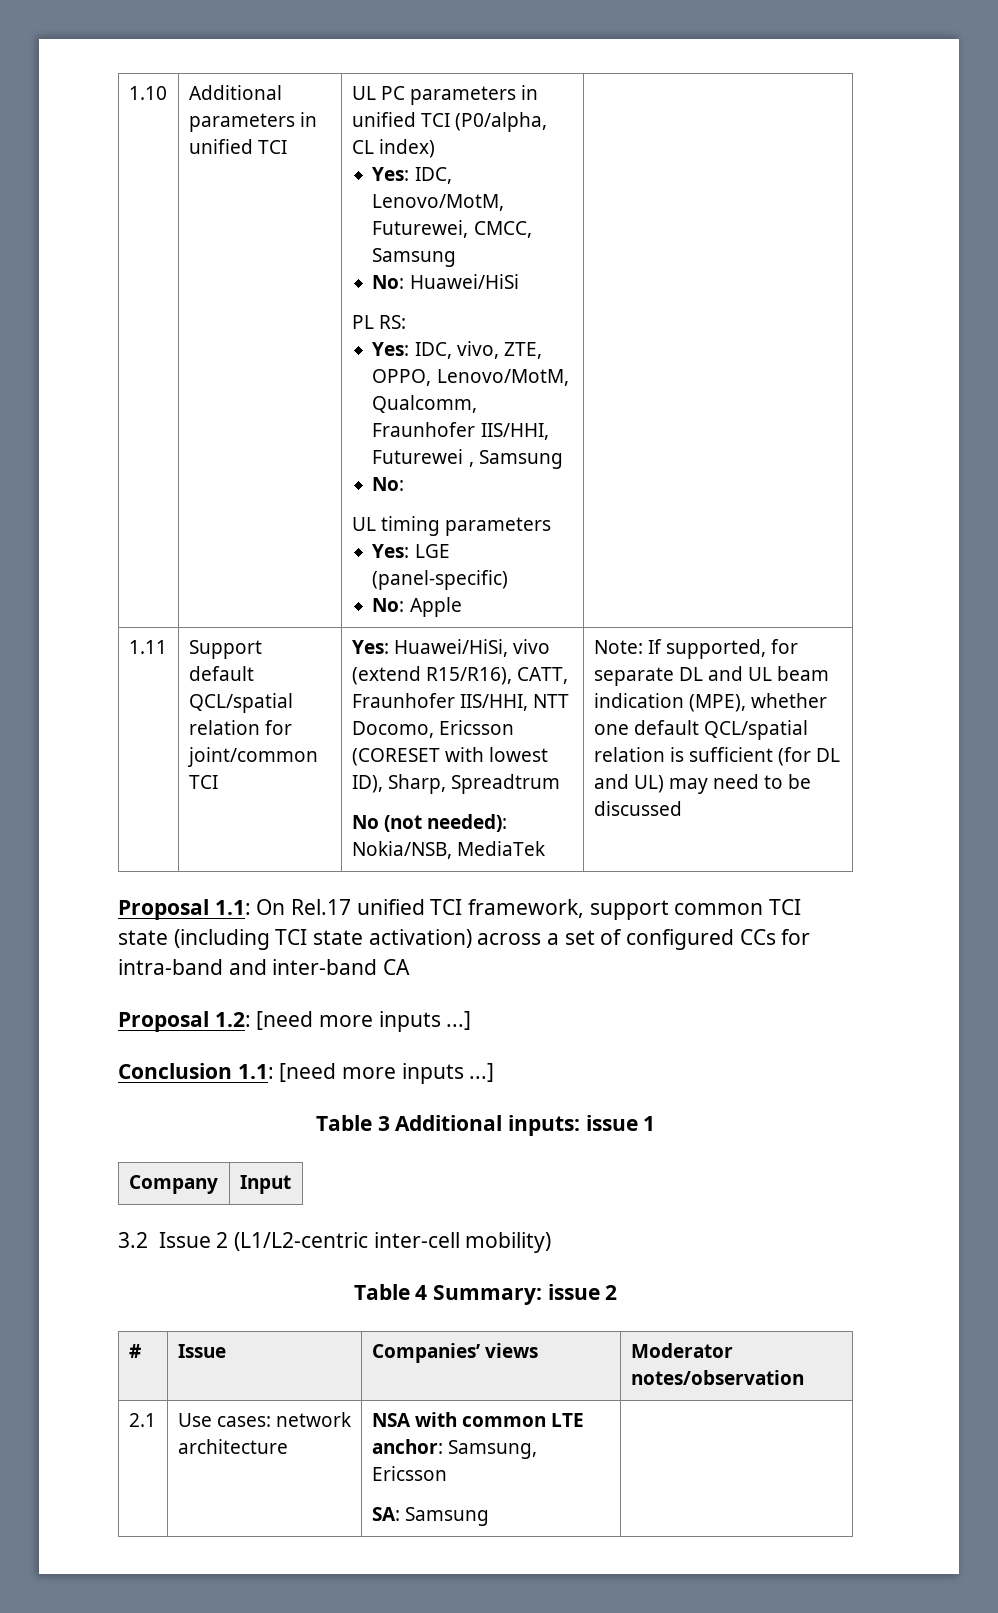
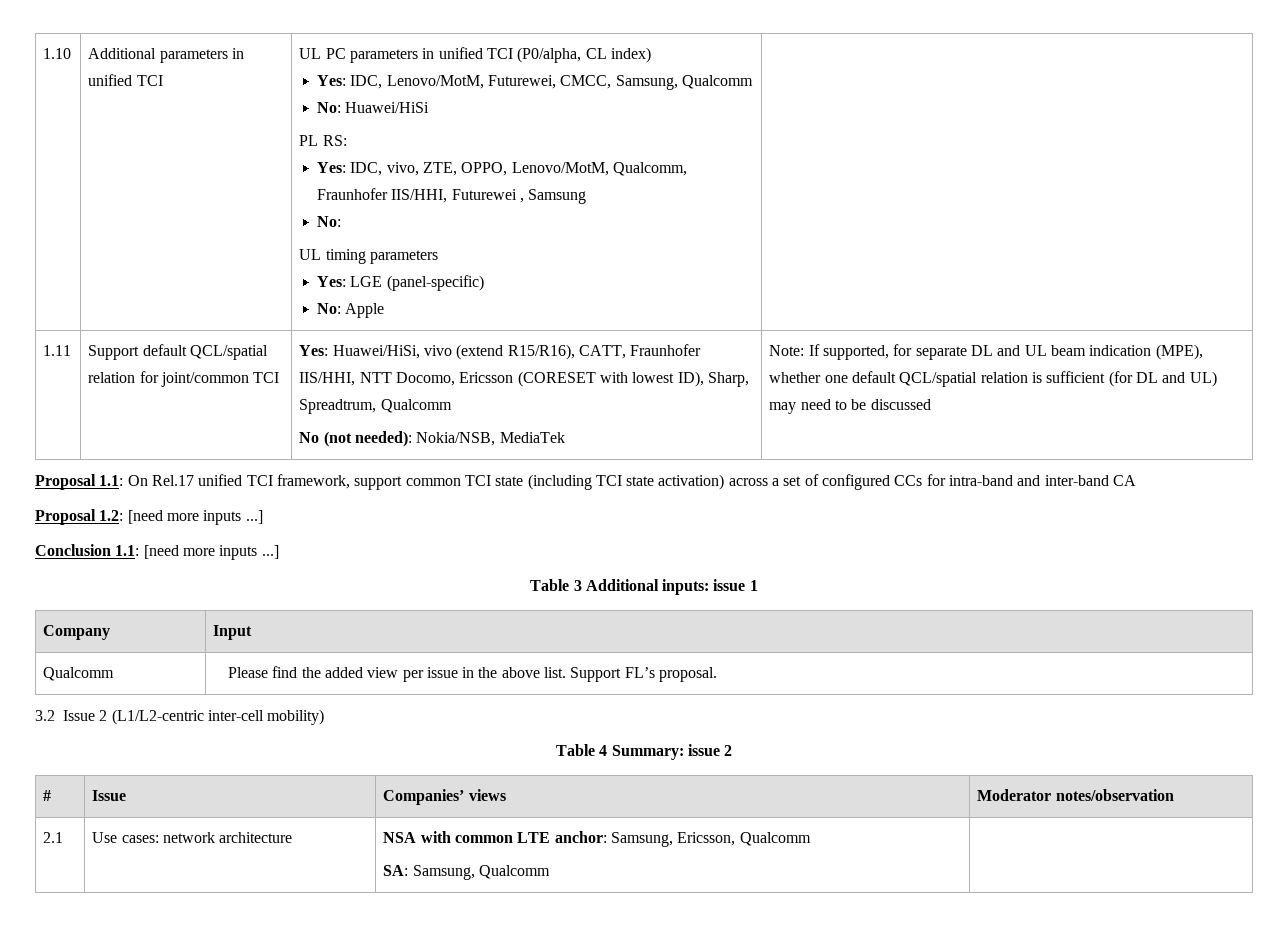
- Yes: IDC, Lenovo/MotM, Futurewei, CMCC, Samsung
+ Yes: IDC, Lenovo/MotM, Futurewei, CMCC, Samsung, Qualcomm
- Yes: Huawei/HiSi, vivo (extend R15/R16), CATT, Fraunhofer IIS/HHI, NTT Docomo, Ericsson (CORESET with lowest ID), Sharp, Spreadtrum
+ Yes: Huawei/HiSi, vivo (extend R15/R16), CATT, Fraunhofer IIS/HHI, NTT Docomo, Ericsson (CORESET with lowest ID), Sharp, Spreadtrum, Qualcomm
+ Qualcomm | Please find the added view per issue in the above list. Support FL’s proposal.
- 2.1 | Use cases: network architecture | NSA with common LTE anchor: Samsung, Ericsson
- SA: Samsung |
+ 2.1 | Use cases: network architecture | NSA with common LTE anchor: Samsung, Ericsson, Qualcomm
+ SA: Samsung, Qualcomm |

